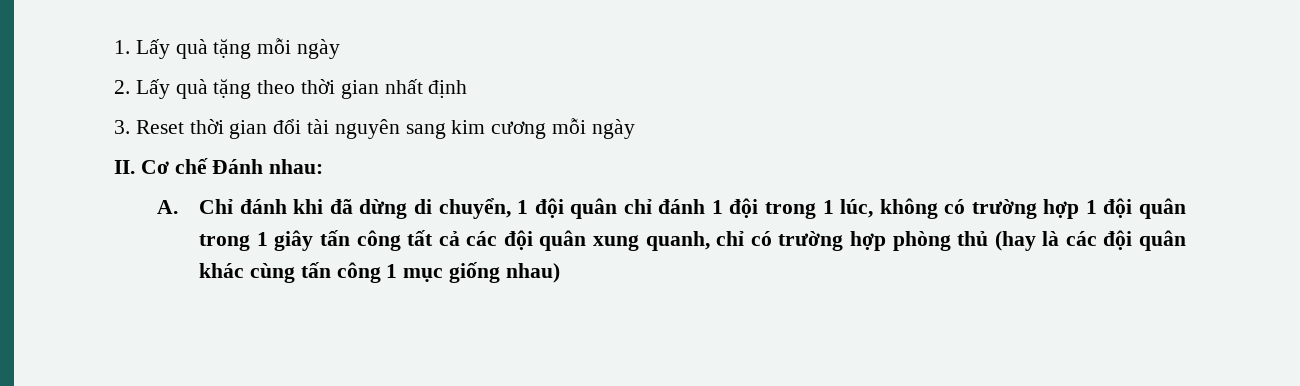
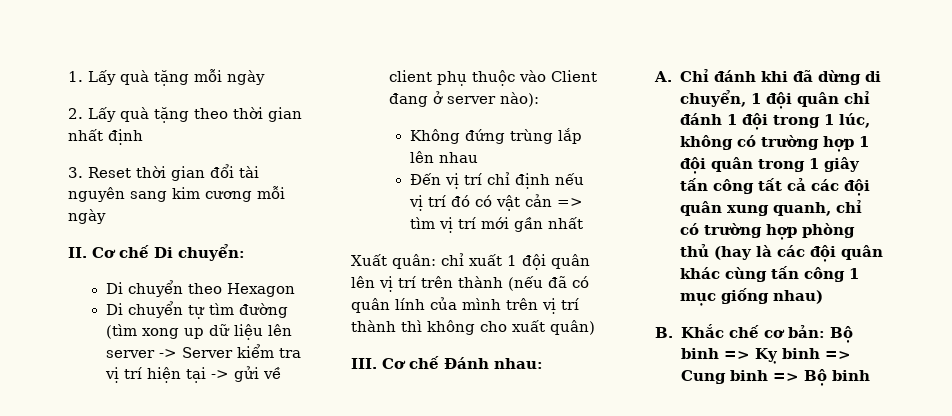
- II. Cơ chế Đánh nhau:
+ II. Cơ chế Di chuyển:
+ Di chuyển theo Hexagon
+ Di chuyển tự tìm đường (tìm xong up dữ liệu lên server -> Server kiểm tra vị trí hiện tại -> gửi về client phụ thuộc vào Client đang ở server nào):
+ Không đứng trùng lắp lên nhau
+ Đến vị trí chỉ định nếu vị trí đó có vật cản => tìm vị trí mới gần nhất
+ Xuất quân: chỉ xuất 1 đội quân lên vị trí trên thành (nếu đã có quân lính của mình trên vị trí thành thì không cho xuất quân)
+ III. Cơ chế Đánh nhau:
+ B. Khắc chế cơ bản: Bộ binh => Kỵ binh => Cung binh => Bộ binh

